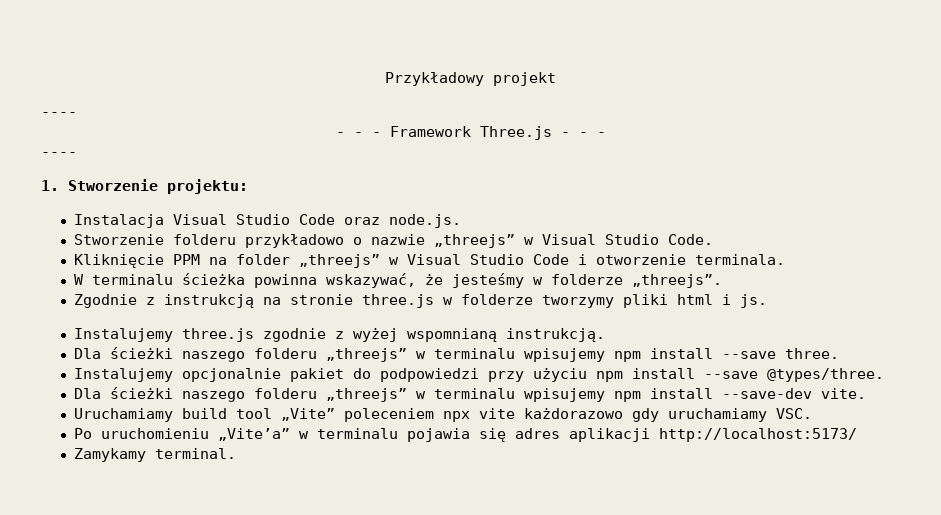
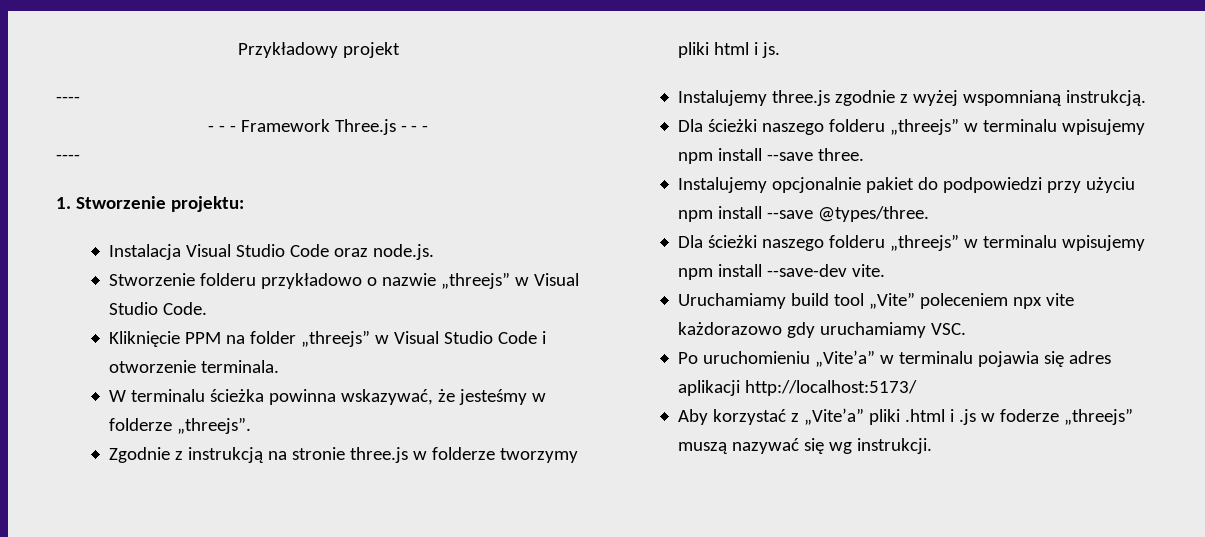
- Zamykamy terminal.
+ Aby korzystać z „Vite’a” pliki .html i .js w foderze „threejs” muszą nazywać się wg instrukcji.

